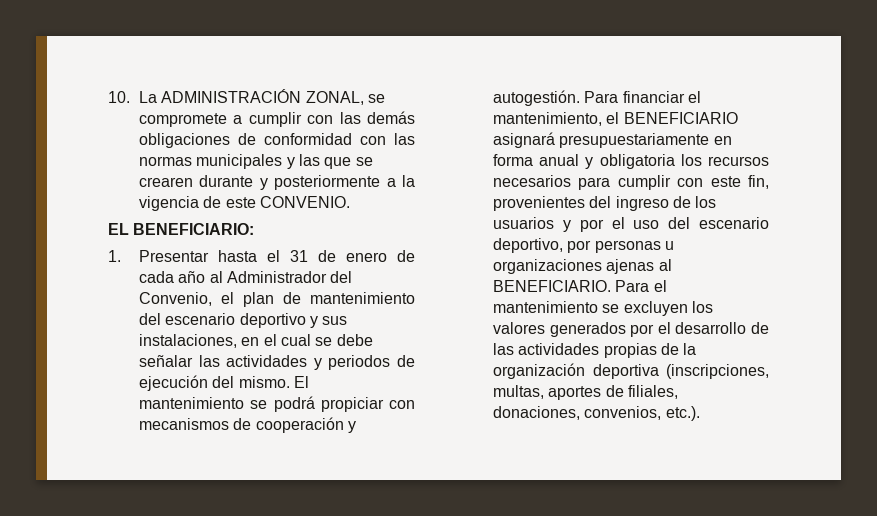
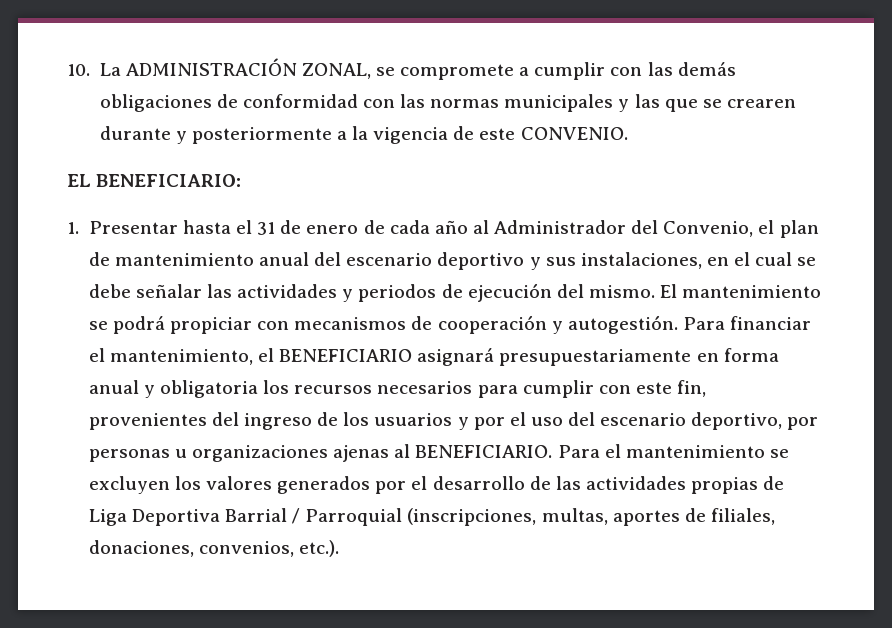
- 1. Presentar hasta el 31 de enero de cada año al Administrador del Convenio, el plan de mantenimiento del escenario deportivo y sus instalaciones, en el cual se debe señalar las actividades y periodos de ejecución del mismo.
+ 1. Presentar hasta el 31 de enero de cada año al Administrador del Convenio, el plan de mantenimiento anual del escenario deportivo y sus instalaciones, en el cual se debe señalar las actividades y periodos de ejecución del mismo.
- Para el mantenimiento se excluyen los valores generados por el desarrollo de las actividades propias de la organización deportiva (inscripciones, multas, aportes de filiales, donaciones, convenios, etc.).
+ Para el mantenimiento se excluyen los valores generados por el desarrollo de las actividades propias de Liga Deportiva Barrial / Parroquial (inscripciones, multas, aportes de filiales, donaciones, convenios, etc.).

